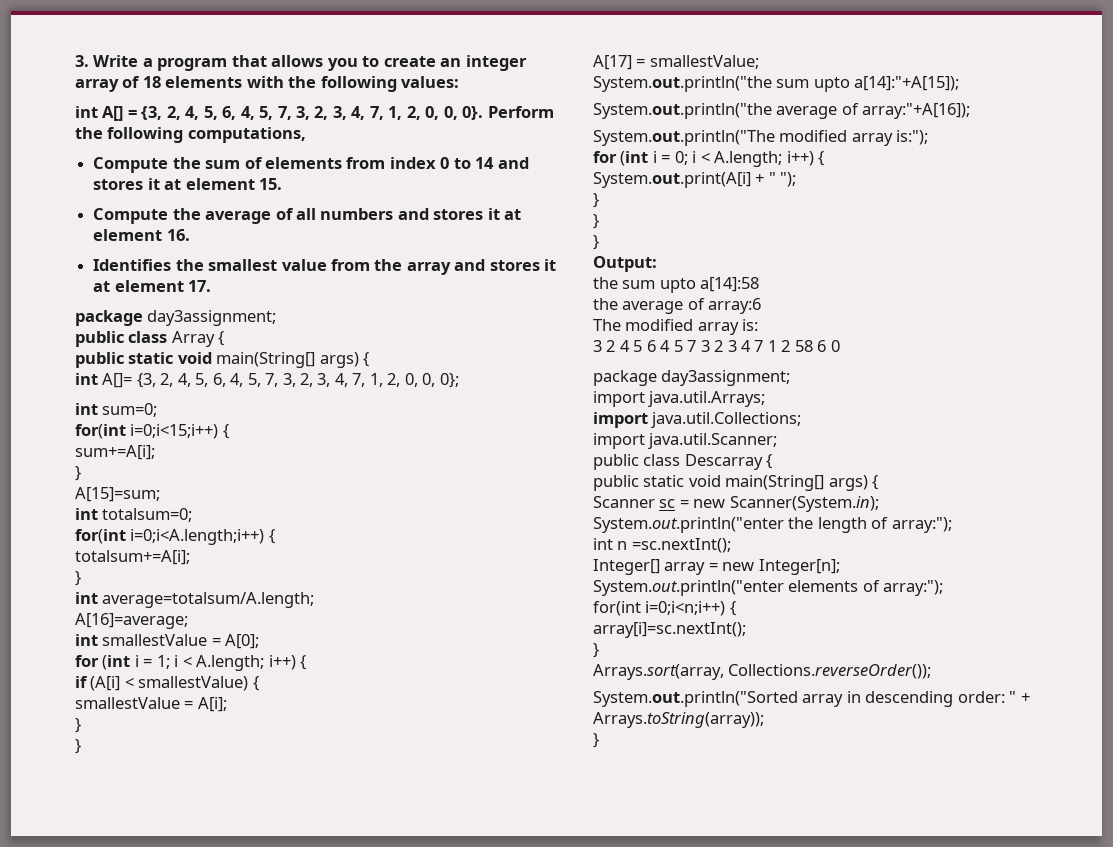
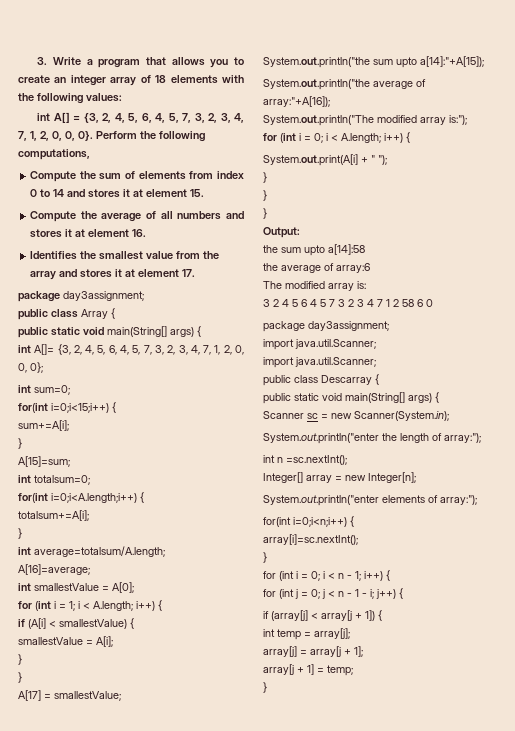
  3 2 4 5 6 4 5 7 3 2 3 4 7 1 2 58 6 0
  package day3assignment;
- import java.util.Arrays;
- import java.util.Collections;
+ import java.util.Scanner;
- Arrays.sort(array, Collections.reverseOrder());
- System.out.println("Sorted array in descending order: " + Arrays.toString(array));
+ for (int i = 0; i < n - 1; i++) {
+ for (int j = 0; j < n - 1 - i; j++) {
+ if (array[j] < array[j + 1]) {
+ int temp = array[j];
+ array[j] = array[j + 1];
+ array[j + 1] = temp;

